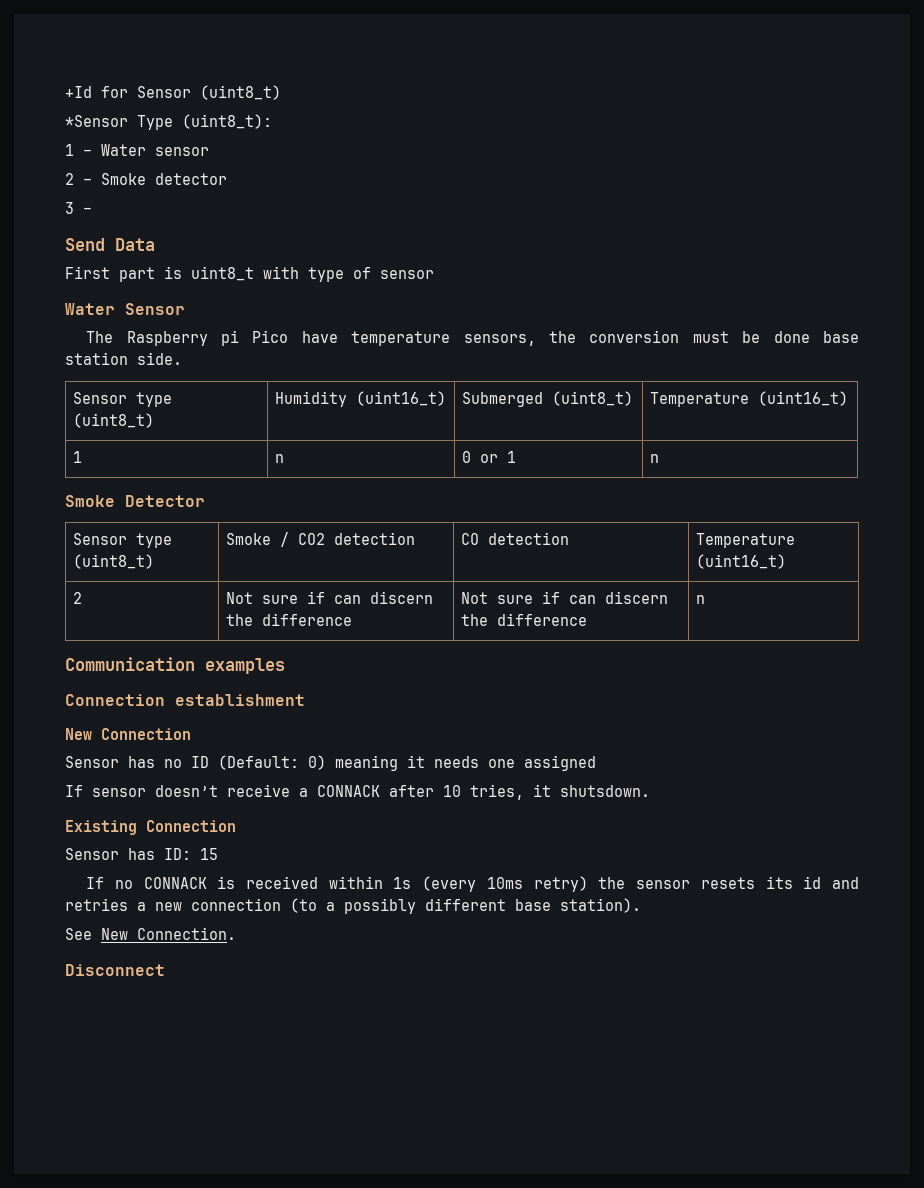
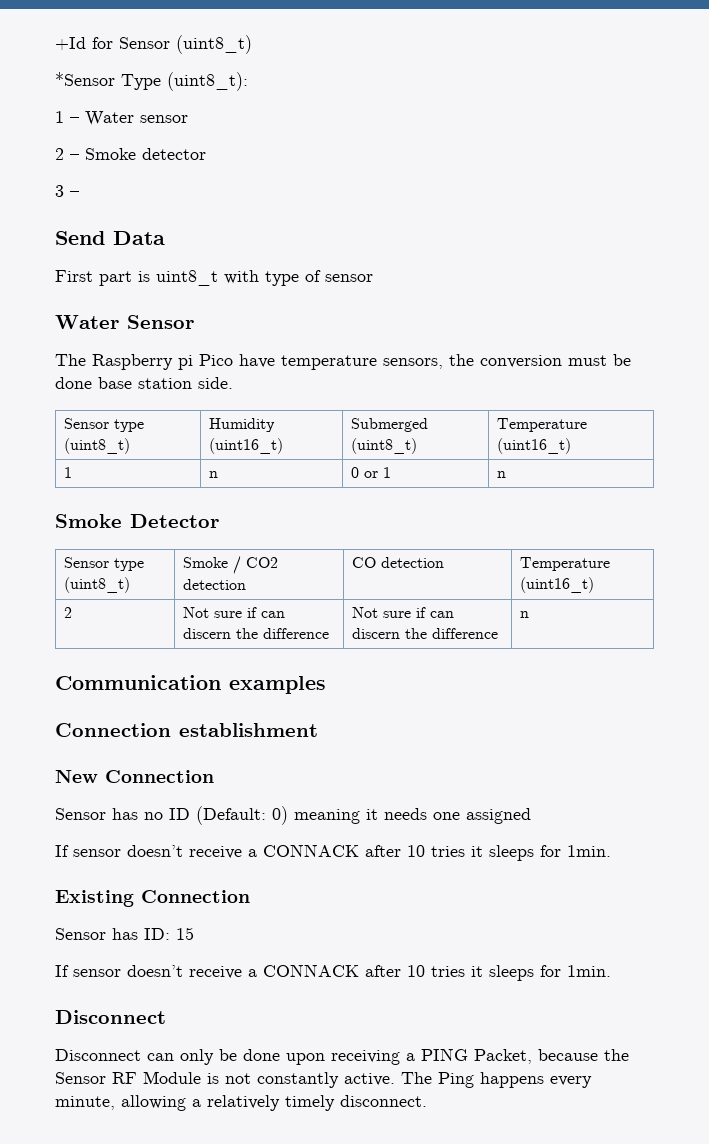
  Sensor has no ID (Default: 0) meaning it needs one assigned
- If sensor doesn’t receive a CONNACK after 10 tries, it shutsdown.
+ If sensor doesn’t receive a CONNACK after 10 tries it sleeps for 1min.
  Sensor has ID: 15
- If no CONNACK is received within 1s (every 10ms retry) the sensor resets its id and retries a new connection (to a possibly different base station).
- See New Connection.
+ If sensor doesn’t receive a CONNACK after 10 tries it sleeps for 1min.
  Disconnect
+ Disconnect can only be done upon receiving a PING Packet, because the Sensor RF Module is not constantly active. The Ping happens every minute, allowing a relatively timely disconnect.

